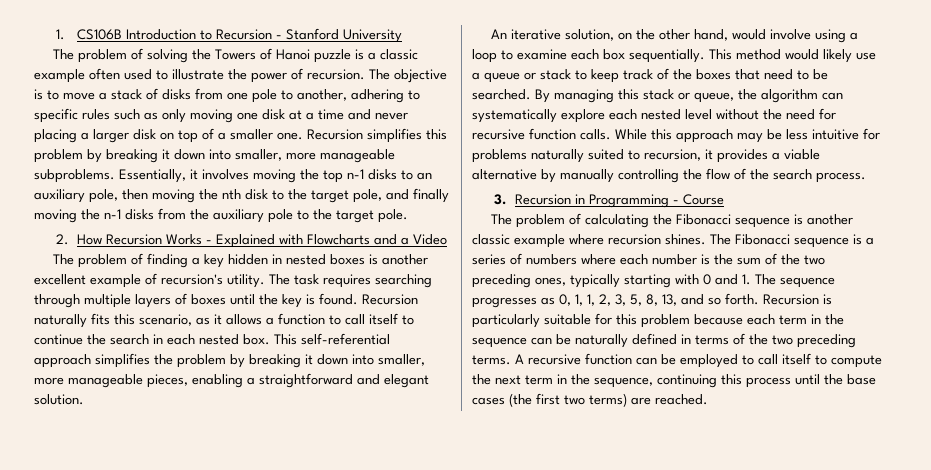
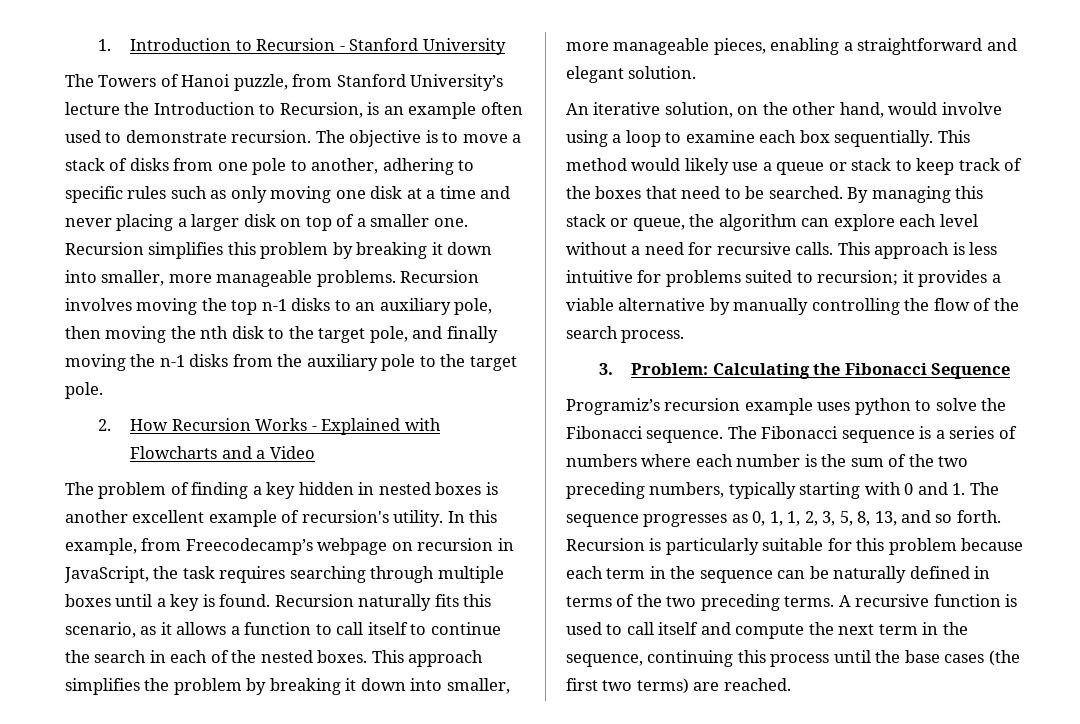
- 1. CS106B Introduction to Recursion - Stanford University
+ 1. Introduction to Recursion - Stanford University
- The problem of solving the Towers of Hanoi puzzle is a classic example often used to illustrate the power of recursion.
+ The Towers of Hanoi puzzle, from Stanford University’s lecture the Introduction to Recursion, is an example often used to demonstrate recursion.
- Recursion simplifies this problem by breaking it down into smaller, more manageable subproblems. Essentially, it involves moving the top n-1 disks to an auxiliary pole, then moving the nth disk to the target pole, and finally moving the n-1 disks from the auxiliary pole to the target pole.
+ Recursion simplifies this problem by breaking it down into smaller, more manageable problems. Recursion involves moving the top n-1 disks to an auxiliary pole, then moving the nth disk to the target pole, and finally moving the n-1 disks from the auxiliary pole to the target pole.
- The task requires searching through multiple layers of boxes until the key is found.
+ In this example, from Freecodecamp’s webpage on recursion in JavaScript, the task requires searching through multiple boxes until a key is found.
- Recursion naturally fits this scenario, as it allows a function to call itself to continue the search in each nested box. This self-referential approach simplifies the problem by breaking it down into smaller, more manageable pieces, enabling a straightforward and elegant solution.
+ Recursion naturally fits this scenario, as it allows a function to call itself to continue the search in each of the nested boxes. This approach simplifies the problem by breaking it down into smaller, more manageable pieces, enabling a straightforward and elegant solution.
- By managing this stack or queue, the algorithm can systematically explore each nested level without the need for recursive function calls. While this approach may be less intuitive for problems naturally suited to recursion, it provides a viable alternative by manually controlling the flow of the search process.
+ By managing this stack or queue, the algorithm can explore each level without a need for recursive calls. This approach is less intuitive for problems suited to recursion; it provides a viable alternative by manually controlling the flow of the search process.
- 3. Recursion in Programming - Course
- The problem of calculating the Fibonacci sequence is another classic example where recursion shines.
+ 3. Problem: Calculating the Fibonacci Sequence
+ Programiz’s recursion example uses python to solve the Fibonacci sequence.
- The Fibonacci sequence is a series of numbers where each number is the sum of the two preceding ones, typically starting with 0 and 1. The sequence progresses as 0, 1, 1, 2, 3, 5, 8, 13, and so forth.
+ The Fibonacci sequence is a series of numbers where each number is the sum of the two preceding numbers, typically starting with 0 and 1. The sequence progresses as 0, 1, 1, 2, 3, 5, 8, 13, and so forth.
- A recursive function can be employed to call itself to compute the next term in the sequence, continuing this process until the base cases (the first two terms) are reached.
+ A recursive function is used to call itself and compute the next term in the sequence, continuing this process until the base cases (the first two terms) are reached.

